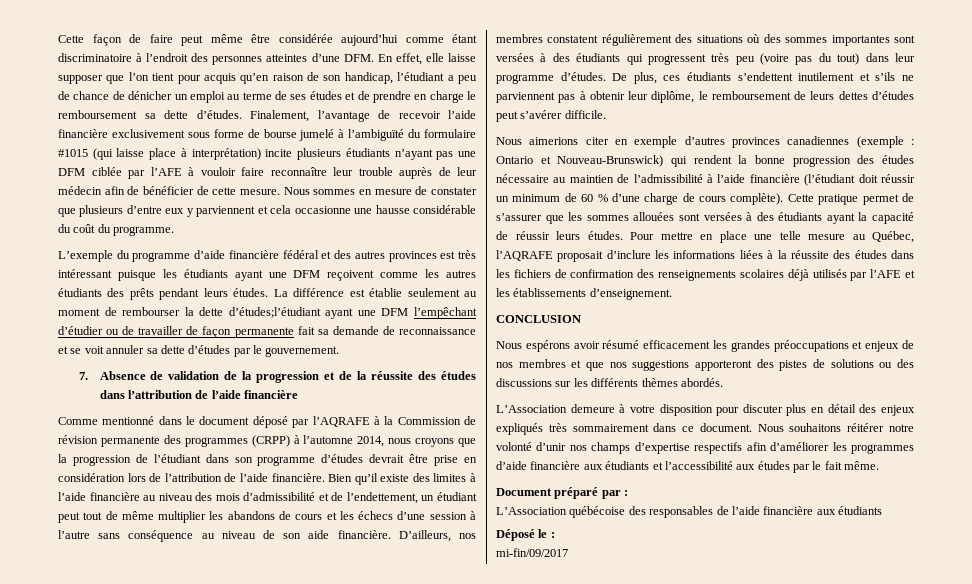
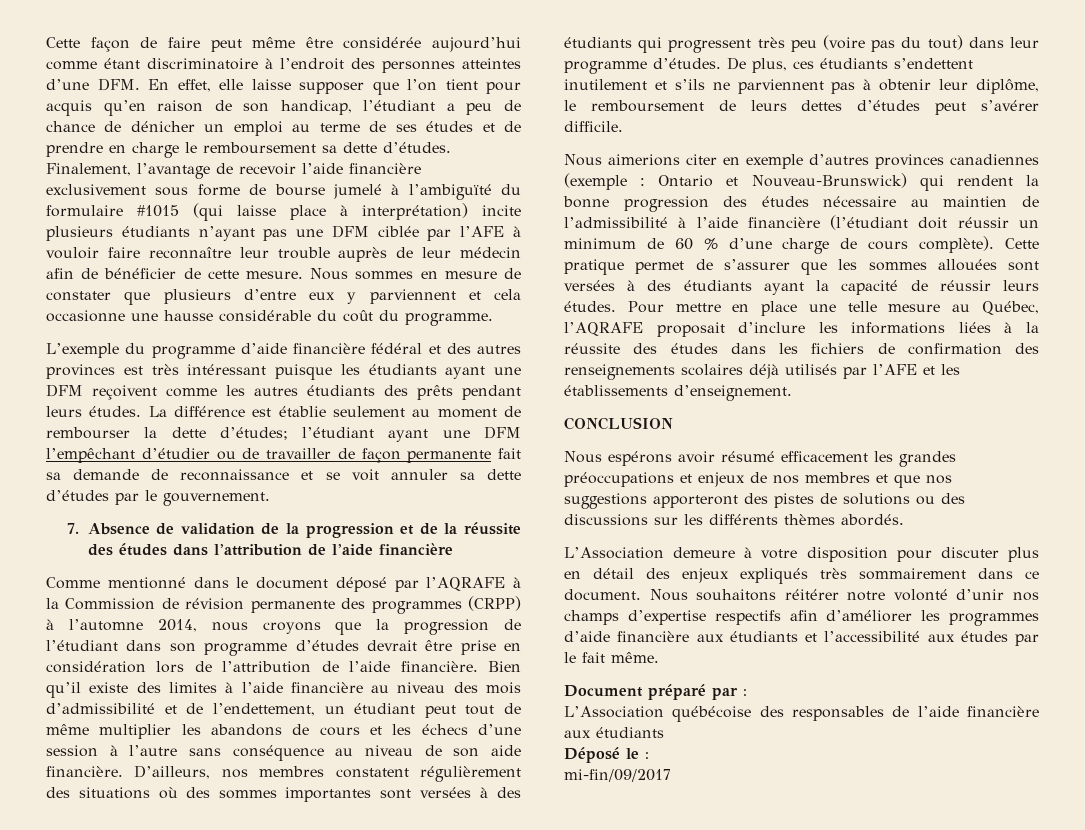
- La différence est établie seulement au moment de rembourser la dette d’études;l’étudiant ayant une DFM l’empêchant d’étudier ou de travailler de façon permanente fait sa demande de reconnaissance et se voit annuler sa dette d’études par le gouvernement.
+ La différence est établie seulement au moment de rembourser la dette d’études; l’étudiant ayant une DFM l’empêchant d’étudier ou de travailler de façon permanente fait sa demande de reconnaissance et se voit annuler sa dette d’études par le gouvernement.

